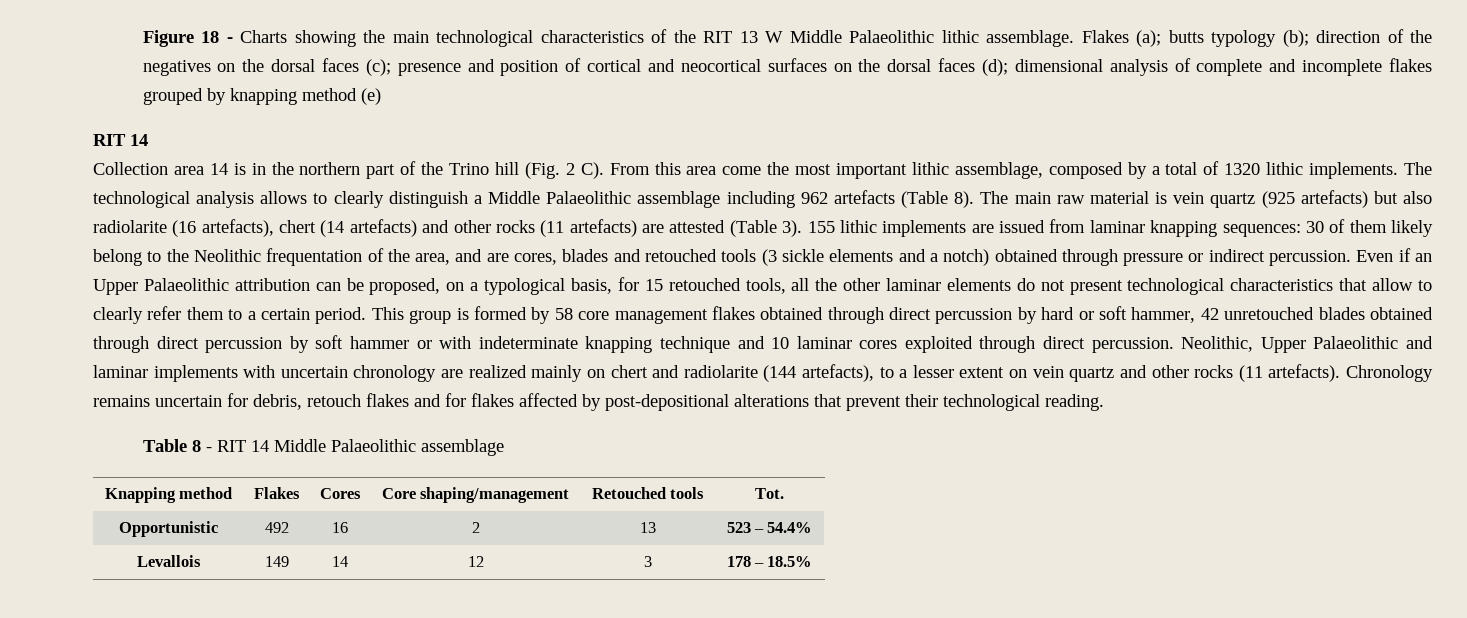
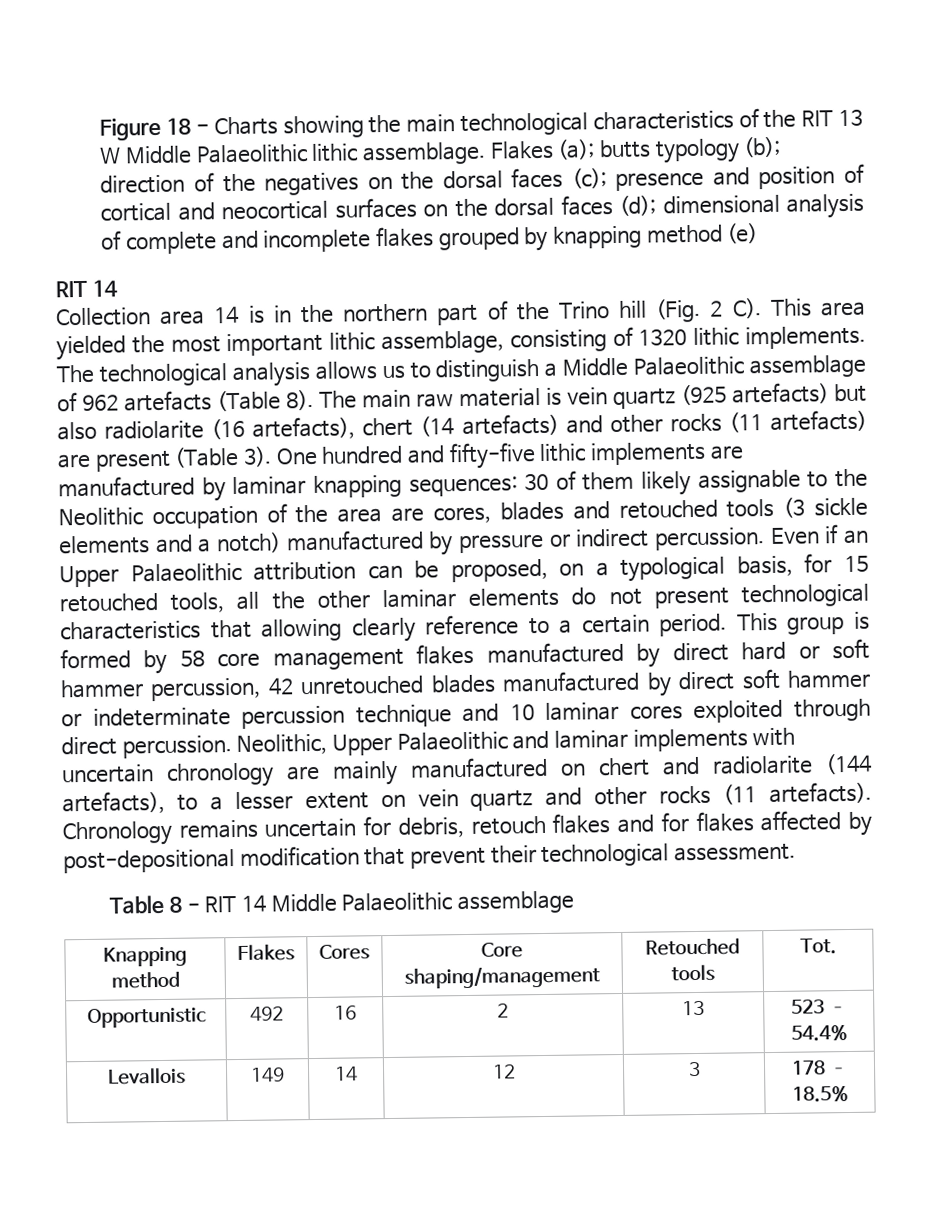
- Collection area 14 is in the northern part of the Trino hill (Fig. 2 C). From this area come the most important lithic assemblage, composed by a total of 1320 lithic implements.
+ Collection area 14 is in the northern part of the Trino hill (Fig. 2 C). This area yielded the most important lithic assemblage, consisting of 1320 lithic implements.
- The technological analysis allows to clearly distinguish a Middle Palaeolithic assemblage including 962 artefacts (Table 8).
+ The technological analysis allows us to distinguish a Middle Palaeolithic assemblage of 962 artefacts (Table 8).
- The main raw material is vein quartz (925 artefacts) but also radiolarite (16 artefacts), chert (14 artefacts) and other rocks (11 artefacts) are attested (Table 3).
+ The main raw material is vein quartz (925 artefacts) but also radiolarite (16 artefacts), chert (14 artefacts) and other rocks (11 artefacts) are present (Table 3).
- 155 lithic implements are issued from laminar knapping sequences: 30 of them likely belong to the Neolithic frequentation of the area, and are cores, blades and retouched tools (3 sickle elements and a notch) obtained through pressure or indirect percussion.
+ One hundred and fifty-five lithic implements are manufactured by laminar knapping sequences: 30 of them likely assignable to the Neolithic occupation of the area are cores, blades and retouched tools (3 sickle elements and a notch) manufactured by pressure or indirect percussion.
- Even if an Upper Palaeolithic attribution can be proposed, on a typological basis, for 15 retouched tools, all the other laminar elements do not present technological characteristics that allow to clearly refer them to a certain period.
+ Even if an Upper Palaeolithic attribution can be proposed, on a typological basis, for 15 retouched tools, all the other laminar elements do not present technological characteristics that allowing clearly reference to a certain period.
- This group is formed by 58 core management flakes obtained through direct percussion by hard or soft hammer, 42 unretouched blades obtained through direct percussion by soft hammer or with indeterminate knapping technique and 10 laminar cores exploited through direct percussion.
+ This group is formed by 58 core management flakes manufactured by direct hard or soft hammer percussion, 42 unretouched blades manufactured by direct soft hammer or indeterminate percussion technique and 10 laminar cores exploited through direct percussion.
- Neolithic, Upper Palaeolithic and laminar implements with uncertain chronology are realized mainly on chert and radiolarite (144 artefacts), to a lesser extent on vein quartz and other rocks (11 artefacts).
+ Neolithic, Upper Palaeolithic and laminar implements with uncertain chronology are mainly manufactured on chert and radiolarite (144 artefacts), to a lesser extent on vein quartz and other rocks (11 artefacts).
- Chronology remains uncertain for debris, retouch flakes and for flakes affected by post-depositional alterations that prevent their technological reading.
+ Chronology remains uncertain for debris, retouch flakes and for flakes affected by post-depositional modification that prevent their technological assessment.

